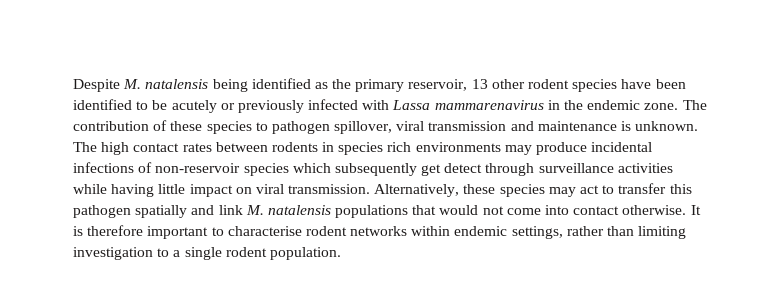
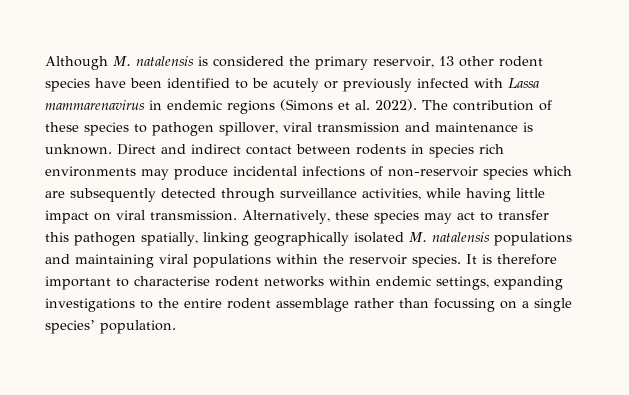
- Despite M. natalensis being identified as the primary reservoir, 13 other rodent species have been identified to be acutely or previously infected with Lassa mammarenavirus in the endemic zone.
+ Although M. natalensis is considered the primary reservoir, 13 other rodent species have been identified to be acutely or previously infected with Lassa mammarenavirus in endemic regions (Simons et al. 2022).
- The high contact rates between rodents in species rich environments may produce incidental infections of non-reservoir species which subsequently get detect through surveillance activities while having little impact on viral transmission.
+ Direct and indirect contact between rodents in species rich environments may produce incidental infections of non-reservoir species which are subsequently detected through surveillance activities, while having little impact on viral transmission.
- Alternatively, these species may act to transfer this pathogen spatially and link M. natalensis populations that would not come into contact otherwise.
+ Alternatively, these species may act to transfer this pathogen spatially, linking geographically isolated M. natalensis populations and maintaining viral populations within the reservoir species.
- It is therefore important to characterise rodent networks within endemic settings, rather than limiting investigation to a single rodent population.
+ It is therefore important to characterise rodent networks within endemic settings, expanding investigations to the entire rodent assemblage rather than focussing on a single species’ population.

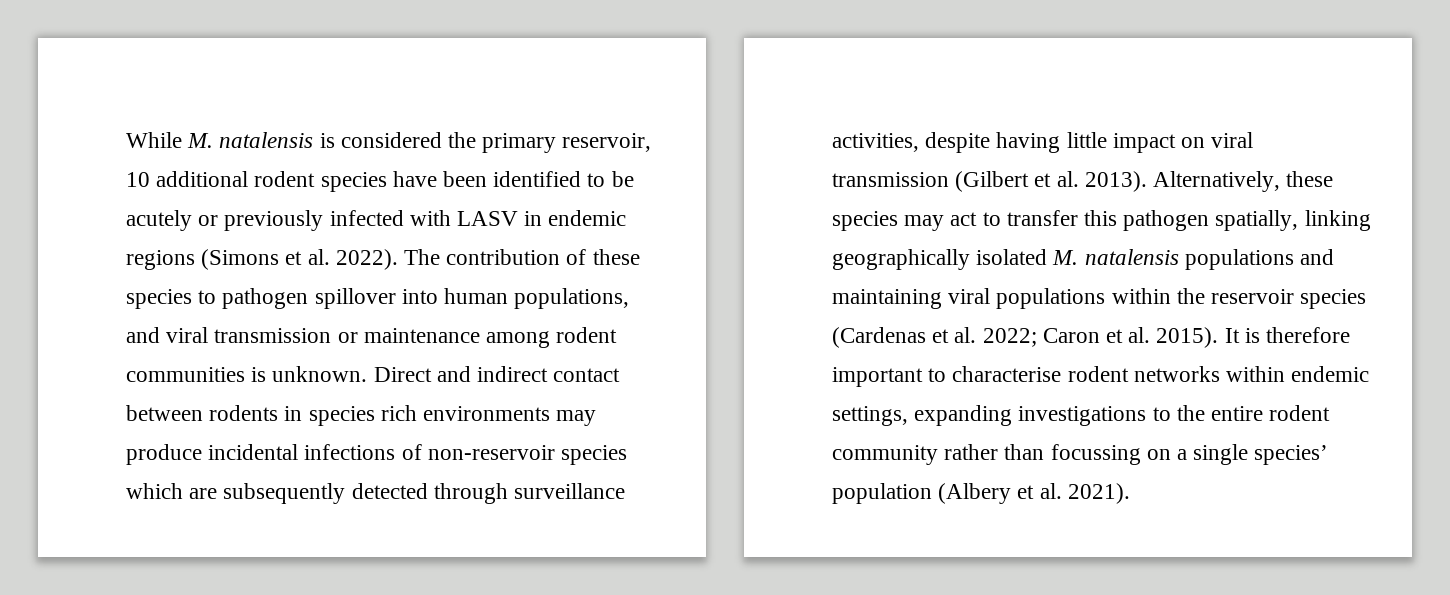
- Although M. natalensis is considered the primary reservoir, 13 other rodent species have been identified to be acutely or previously infected with Lassa mammarenavirus in endemic regions (Simons et al. 2022).
+ While M. natalensis is considered the primary reservoir, 10 additional rodent species have been identified to be acutely or previously infected with LASV in endemic regions (Simons et al. 2022).
- The contribution of these species to pathogen spillover, viral transmission and maintenance is unknown.
+ The contribution of these species to pathogen spillover into human populations, and viral transmission or maintenance among rodent communities is unknown.
- Direct and indirect contact between rodents in species rich environments may produce incidental infections of non-reservoir species which are subsequently detected through surveillance activities, while having little impact on viral transmission.
+ Direct and indirect contact between rodents in species rich environments may produce incidental infections of non-reservoir species which are subsequently detected through surveillance activities, despite having little impact on viral transmission (Gilbert et al. 2013).
- Alternatively, these species may act to transfer this pathogen spatially, linking geographically isolated M. natalensis populations and maintaining viral populations within the reservoir species.
+ Alternatively, these species may act to transfer this pathogen spatially, linking geographically isolated M. natalensis populations and maintaining viral populations within the reservoir species (Cardenas et al. 2022; Caron et al. 2015).
- It is therefore important to characterise rodent networks within endemic settings, expanding investigations to the entire rodent assemblage rather than focussing on a single species’ population.
+ It is therefore important to characterise rodent networks within endemic settings, expanding investigations to the entire rodent community rather than focussing on a single species’ population (Albery et al. 2021).

